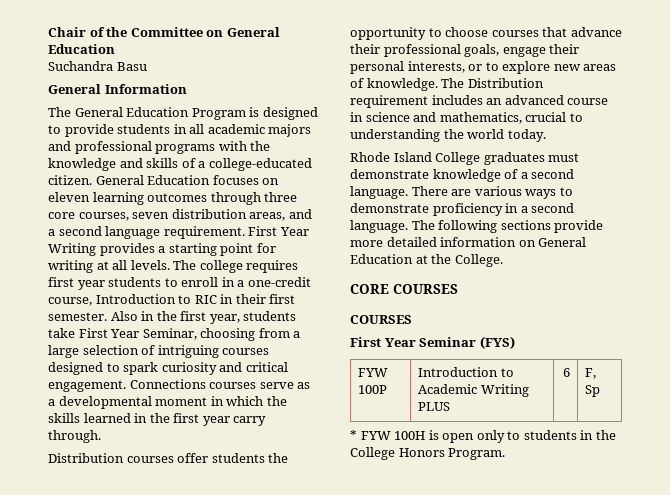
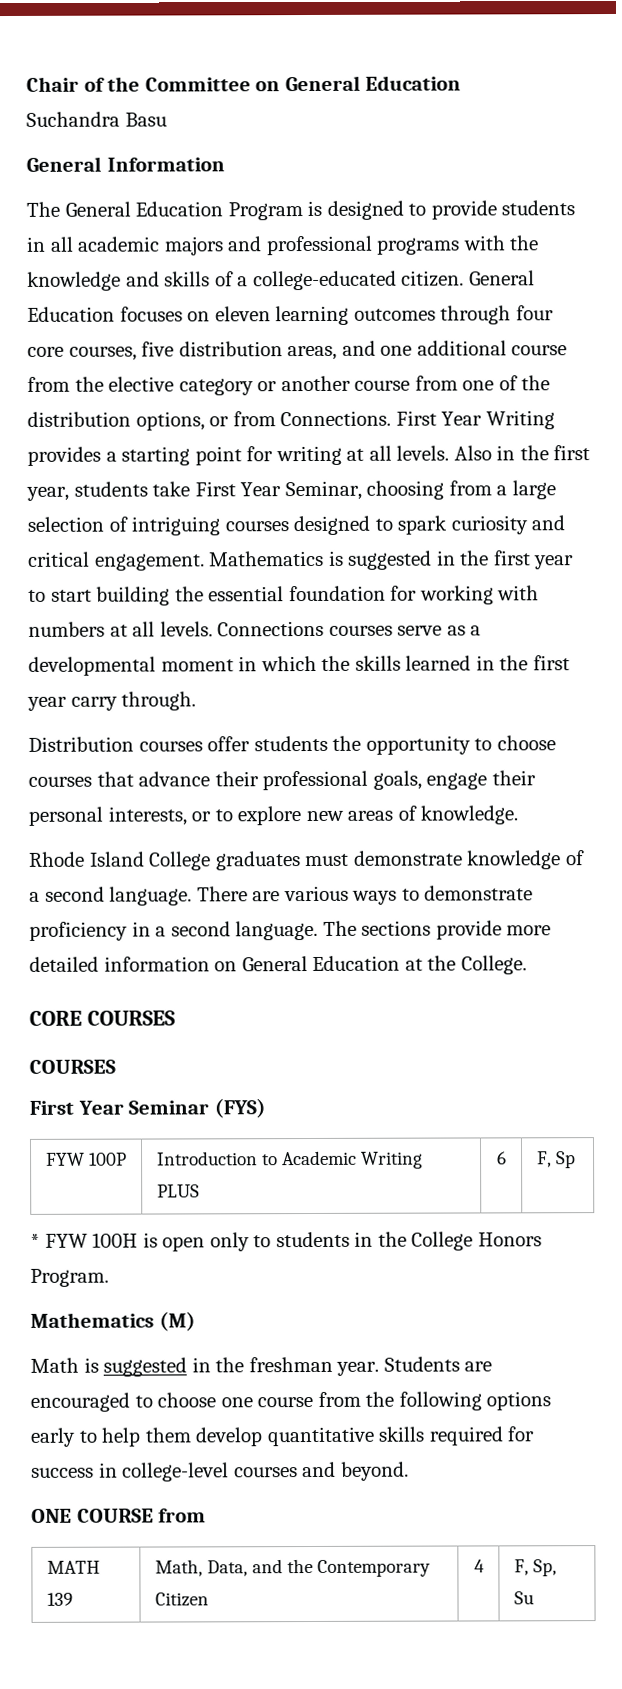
- General Education focuses on eleven learning outcomes through three core courses, seven distribution areas, and a second language requirement.
+ General Education focuses on eleven learning outcomes through four core courses, five distribution areas, and one additional course from the elective category or another course from one of the distribution options, or from Connections.
- The college requires first year students to enroll in a one-credit course, Introduction to RIC in their first semester.
+ Mathematics is suggested in the first year to start building the essential foundation for working with numbers at all levels.
- The Distribution requirement includes an advanced course in science and mathematics, crucial to understanding the world today.
- The following sections provide more detailed information on General Education at the College.
+ The sections provide more detailed information on General Education at the College.
+ Mathematics (M)
+ Math is suggested in the freshman year. Students are encouraged to choose one course from the following options early to help them develop quantitative skills required for success in college-level courses and beyond.
+ ONE COURSE from
+ MATH 139 | Math, Data, and the Contemporary Citizen | 4 | F, Sp, Su

